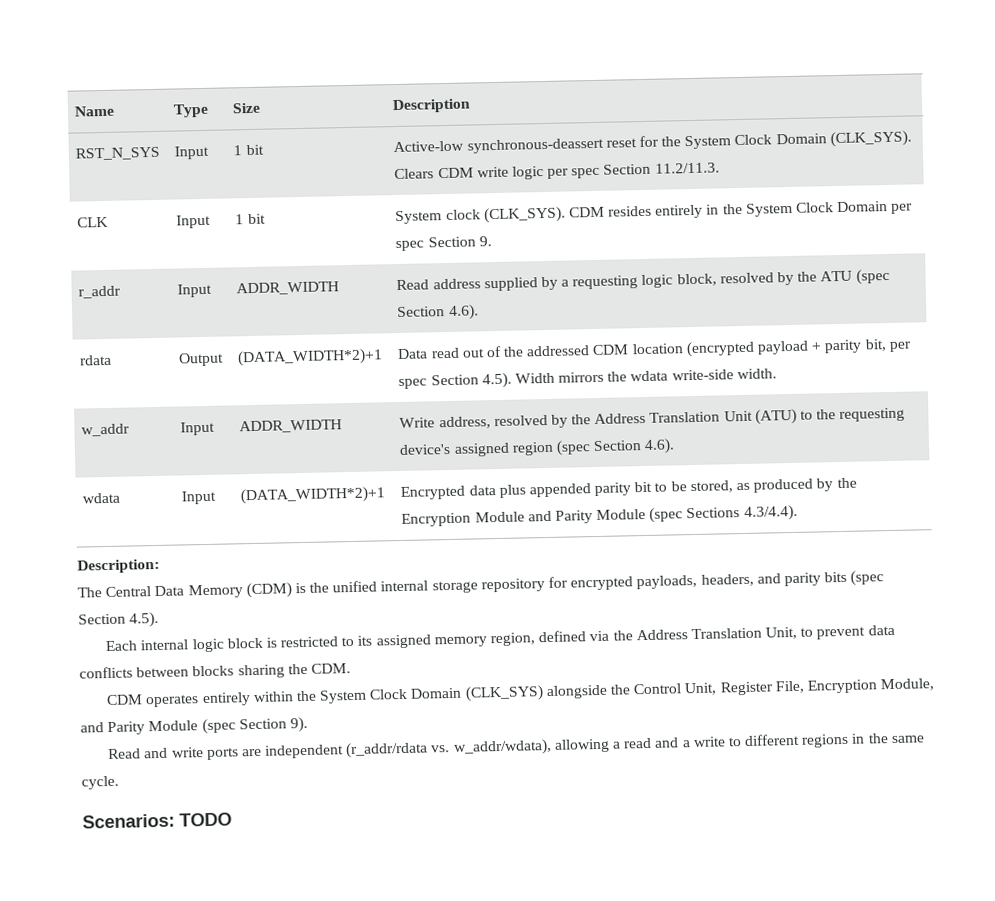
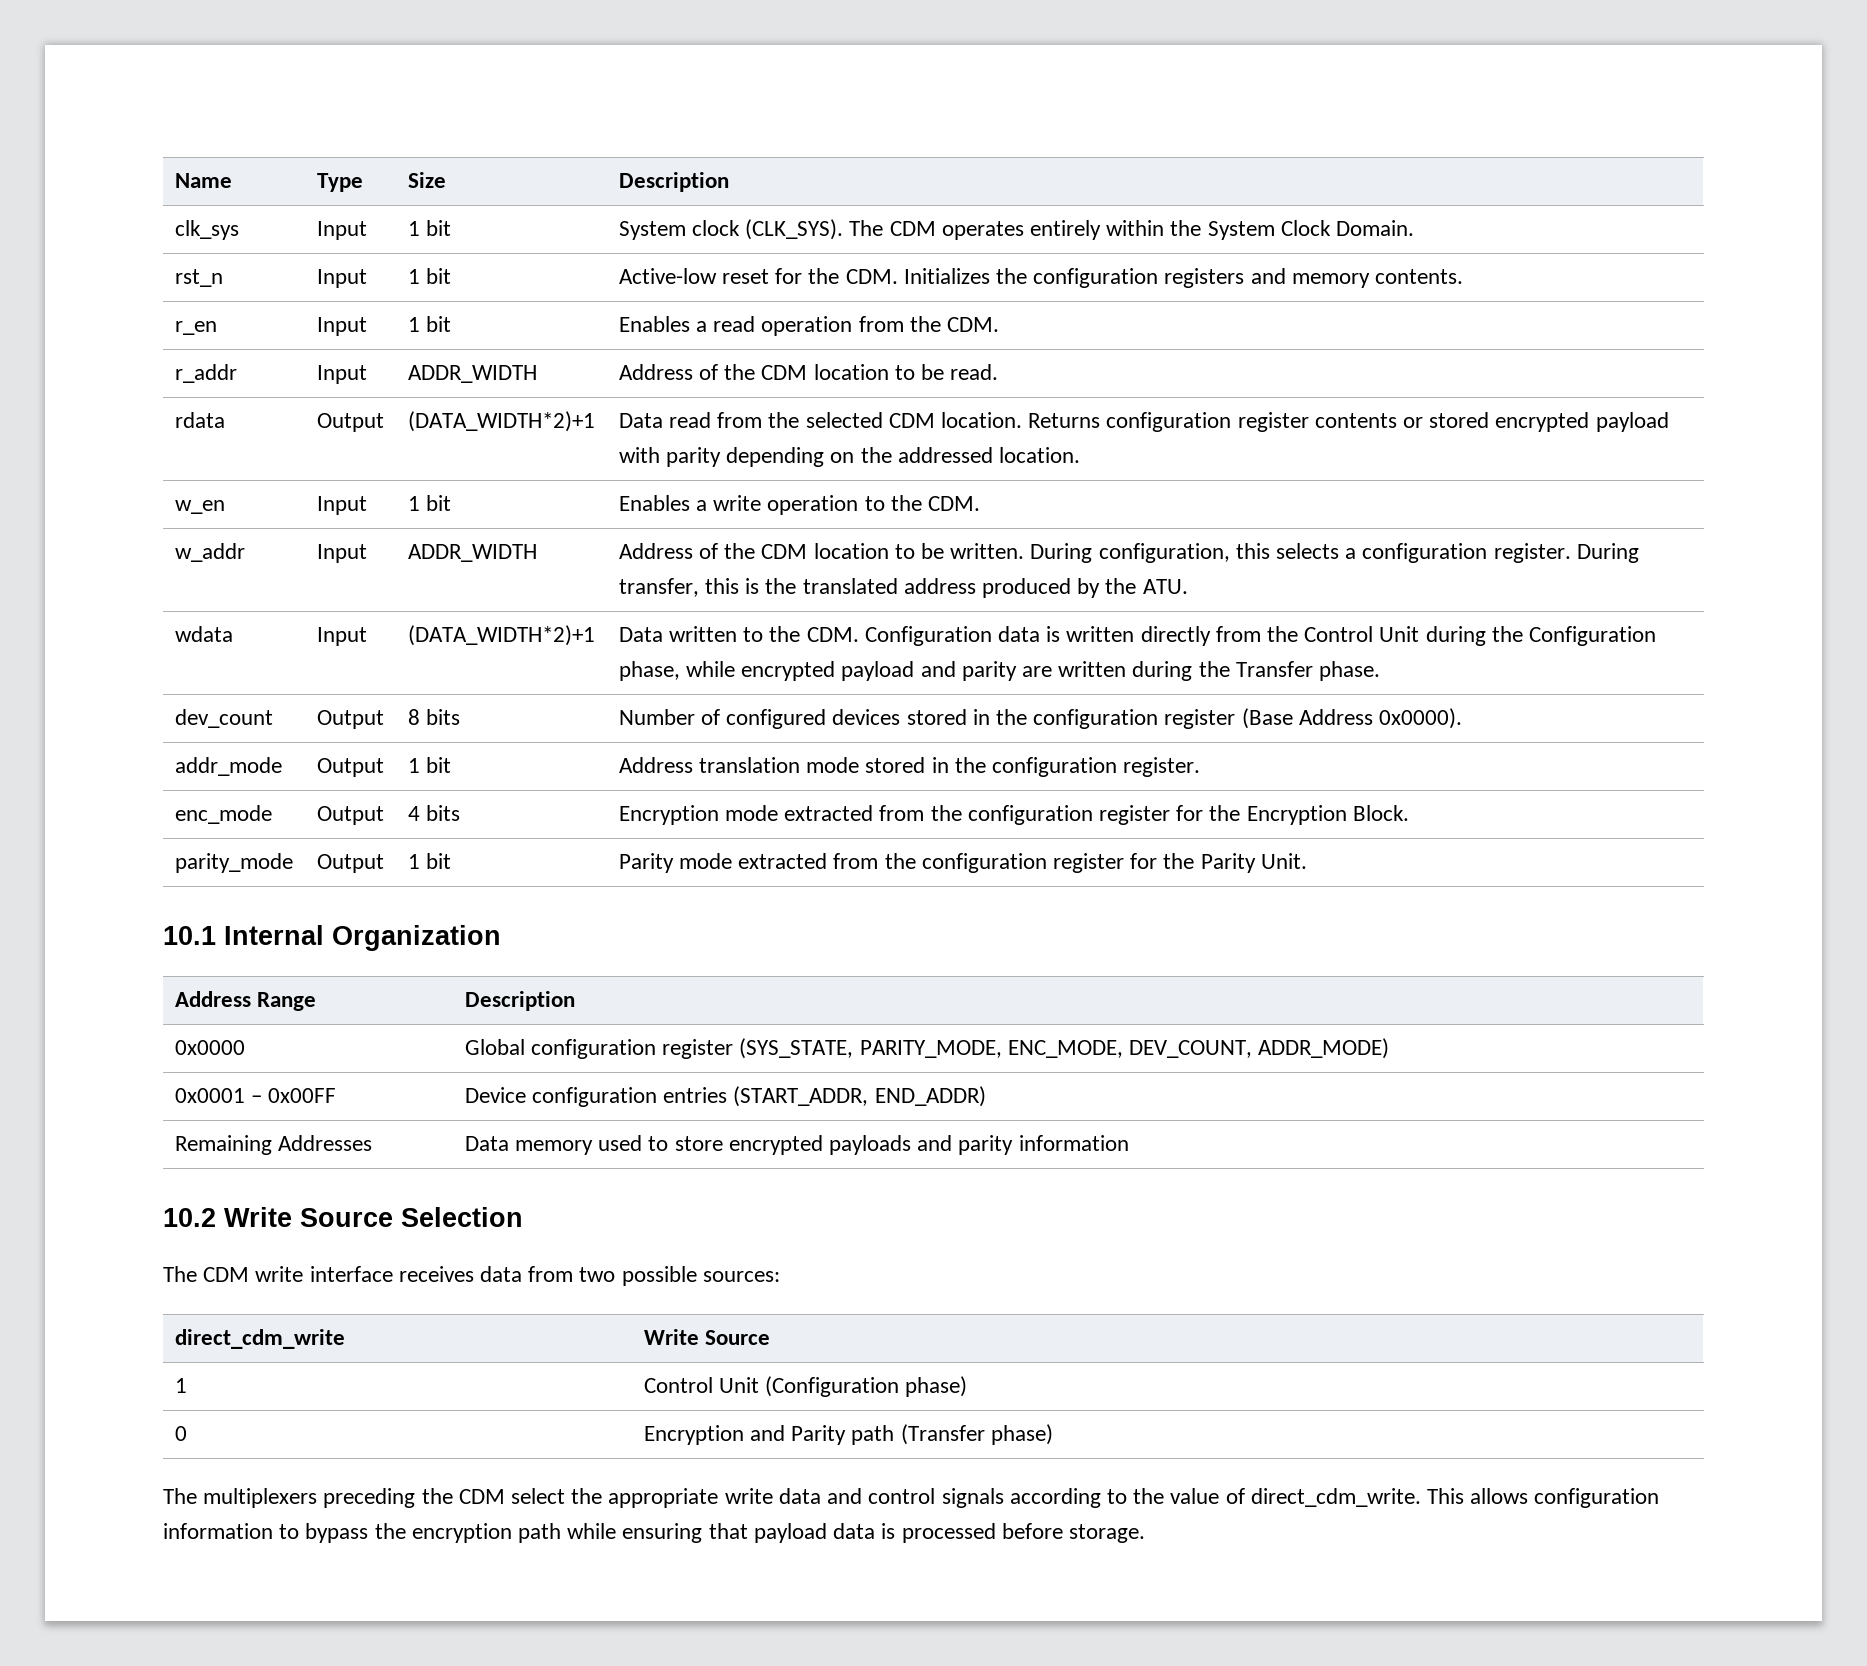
- RST_N_SYS | Input | 1 bit | Active-low synchronous-deassert reset for the System Clock Domain (CLK_SYS). Clears CDM write logic per spec Section 11.2/11.3.
- CLK | Input | 1 bit | System clock (CLK_SYS). CDM resides entirely in the System Clock Domain per spec Section 9.
- r_addr | Input | ADDR_WIDTH | Read address supplied by a requesting logic block, resolved by the ATU (spec Section 4.6).
+ clk_sys | Input | 1 bit | System clock (CLK_SYS). The CDM operates entirely within the System Clock Domain.
+ rst_n | Input | 1 bit | Active-low reset for the CDM. Initializes the configuration registers and memory contents.
+ r_en | Input | 1 bit | Enables a read operation from the CDM.
+ r_addr | Input | ADDR_WIDTH | Address of the CDM location to be read.
- rdata | Output | (DATA_WIDTH*2)+1 | Data read out of the addressed CDM location (encrypted payload + parity bit, per spec Section 4.5). Width mirrors the wdata write-side width.
- w_addr | Input | ADDR_WIDTH | Write address, resolved by the Address Translation Unit (ATU) to the requesting device's assigned region (spec Section 4.6).
- wdata | Input | (DATA_WIDTH*2)+1 | Encrypted data plus appended parity bit to be stored, as produced by the Encryption Module and Parity Module (spec Sections 4.3/4.4).
- Description:
- The Central Data Memory (CDM) is the unified internal storage repository for encrypted payloads, headers, and parity bits (spec Section 4.5).
- Each internal logic block is restricted to its assigned memory region, defined via the Address Translation Unit, to prevent data conflicts between blocks sharing the CDM.
- CDM operates entirely within the System Clock Domain (CLK_SYS) alongside the Control Unit, Register File, Encryption Module, and Parity Module (spec Section 9).
- Read and write ports are independent (r_addr/rdata vs. w_addr/wdata), allowing a read and a write to different regions in the same cycle.
- Scenarios: TODO
+ rdata | Output | (DATA_WIDTH*2)+1 | Data read from the selected CDM location. Returns configuration register contents or stored encrypted payload with parity depending on the addressed location.
+ w_en | Input | 1 bit | Enables a write operation to the CDM.
+ w_addr | Input | ADDR_WIDTH | Address of the CDM location to be written. During configuration, this selects a configuration register. During transfer, this is the translated address produced by the ATU.
+ wdata | Input | (DATA_WIDTH*2)+1 | Data written to the CDM. Configuration data is written directly from the Control Unit during the Configuration phase, while encrypted payload and parity are written during the Transfer phase.
+ dev_count | Output | 8 bits | Number of configured devices stored in the configuration register (Base Address 0x0000).
+ addr_mode | Output | 1 bit | Address translation mode stored in the configuration register.
+ enc_mode | Output | 4 bits | Encryption mode extracted from the configuration register for the Encryption Block.
+ parity_mode | Output | 1 bit | Parity mode extracted from the configuration register for the Parity Unit.
+ 10.1 Internal Organization
+ Address Range | Description
+ 0x0000 | Global configuration register (SYS_STATE, PARITY_MODE, ENC_MODE, DEV_COUNT, ADDR_MODE)
+ 0x0001 – 0x00FF | Device configuration entries (START_ADDR, END_ADDR)
+ Remaining Addresses | Data memory used to store encrypted payloads and parity information
+ 10.2 Write Source Selection
+ The CDM write interface receives data from two possible sources:
+ direct_cdm_write | Write Source
+ 1 | Control Unit (Configuration phase)
+ 0 | Encryption and Parity path (Transfer phase)
+ The multiplexers preceding the CDM select the appropriate write data and control signals according to the value of direct_cdm_write. This allows configuration information to bypass the encryption path while ensuring that payload data is processed before storage.

